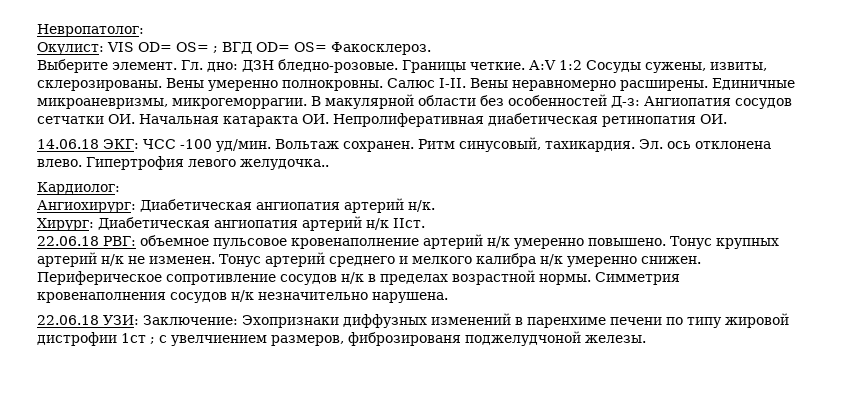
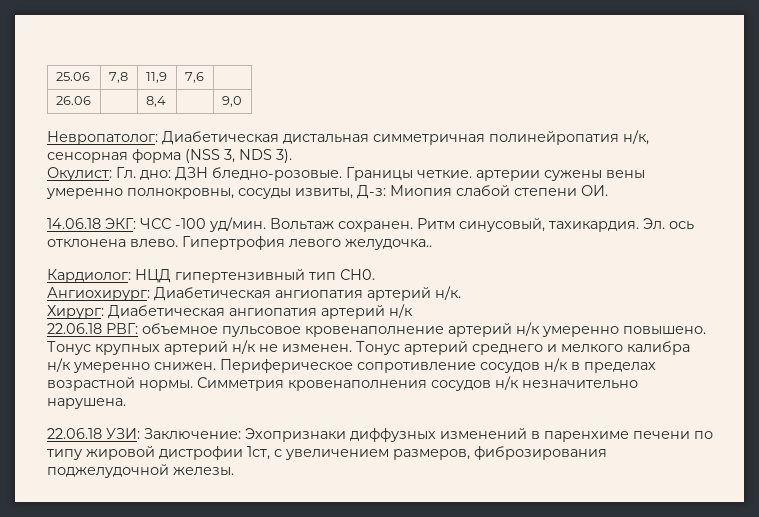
- Невропатолог:
- Окулист: VIS OD= OS= ; ВГД OD= OS= Факосклероз.
- Выберите элемент. Гл. дно: ДЗН бледно-розовые.
+ 25.06 | 7,8 | 11,9 | 7,6 |
+ 26.06 | | 8,4 | | 9,0
+ Невропатолог: Диабетическая дистальная симметричная полинейропатия н/к, сенсорная форма (NSS 3, NDS 3).
+ Окулист: Гл. дно: ДЗН бледно-розовые.
- Границы четкие. А:V 1:2 Сосуды сужены, извиты, склерозированы. Вены умеренно полнокровны. Салюс I-II. Вены неравномерно расширены. Единичные микроаневризмы, микрогеморрагии. В макулярной области без особенностей Д-з: Ангиопатия сосудов сетчатки ОИ. Начальная катаракта ОИ. Непролиферативная диабетическая ретинопатия ОИ.
+ Границы четкие. артерии сужены вены умеренно полнокровны, сосуды извиты, Д-з: Миопия слабой степени ОИ.
- Кардиолог:
+ Кардиолог: НЦД гипертензивный тип СН0.
- Хирург: Диабетическая ангиопатия артерий н/к IIcт.
+ Хирург: Диабетическая ангиопатия артерий н/к
- 22.06.18 УЗИ: Заключение: Эхопризнаки диффузных изменений в паренхиме печени по типу жировой дистрофии 1ст ; с увелчиением размеров, фиброзированя поджелудчоной железы.
+ 22.06.18 УЗИ: Заключение: Эхопризнаки диффузных изменений в паренхиме печени по типу жировой дистрофии 1ст, с увеличением размеров, фиброзирования поджелудочной железы.

